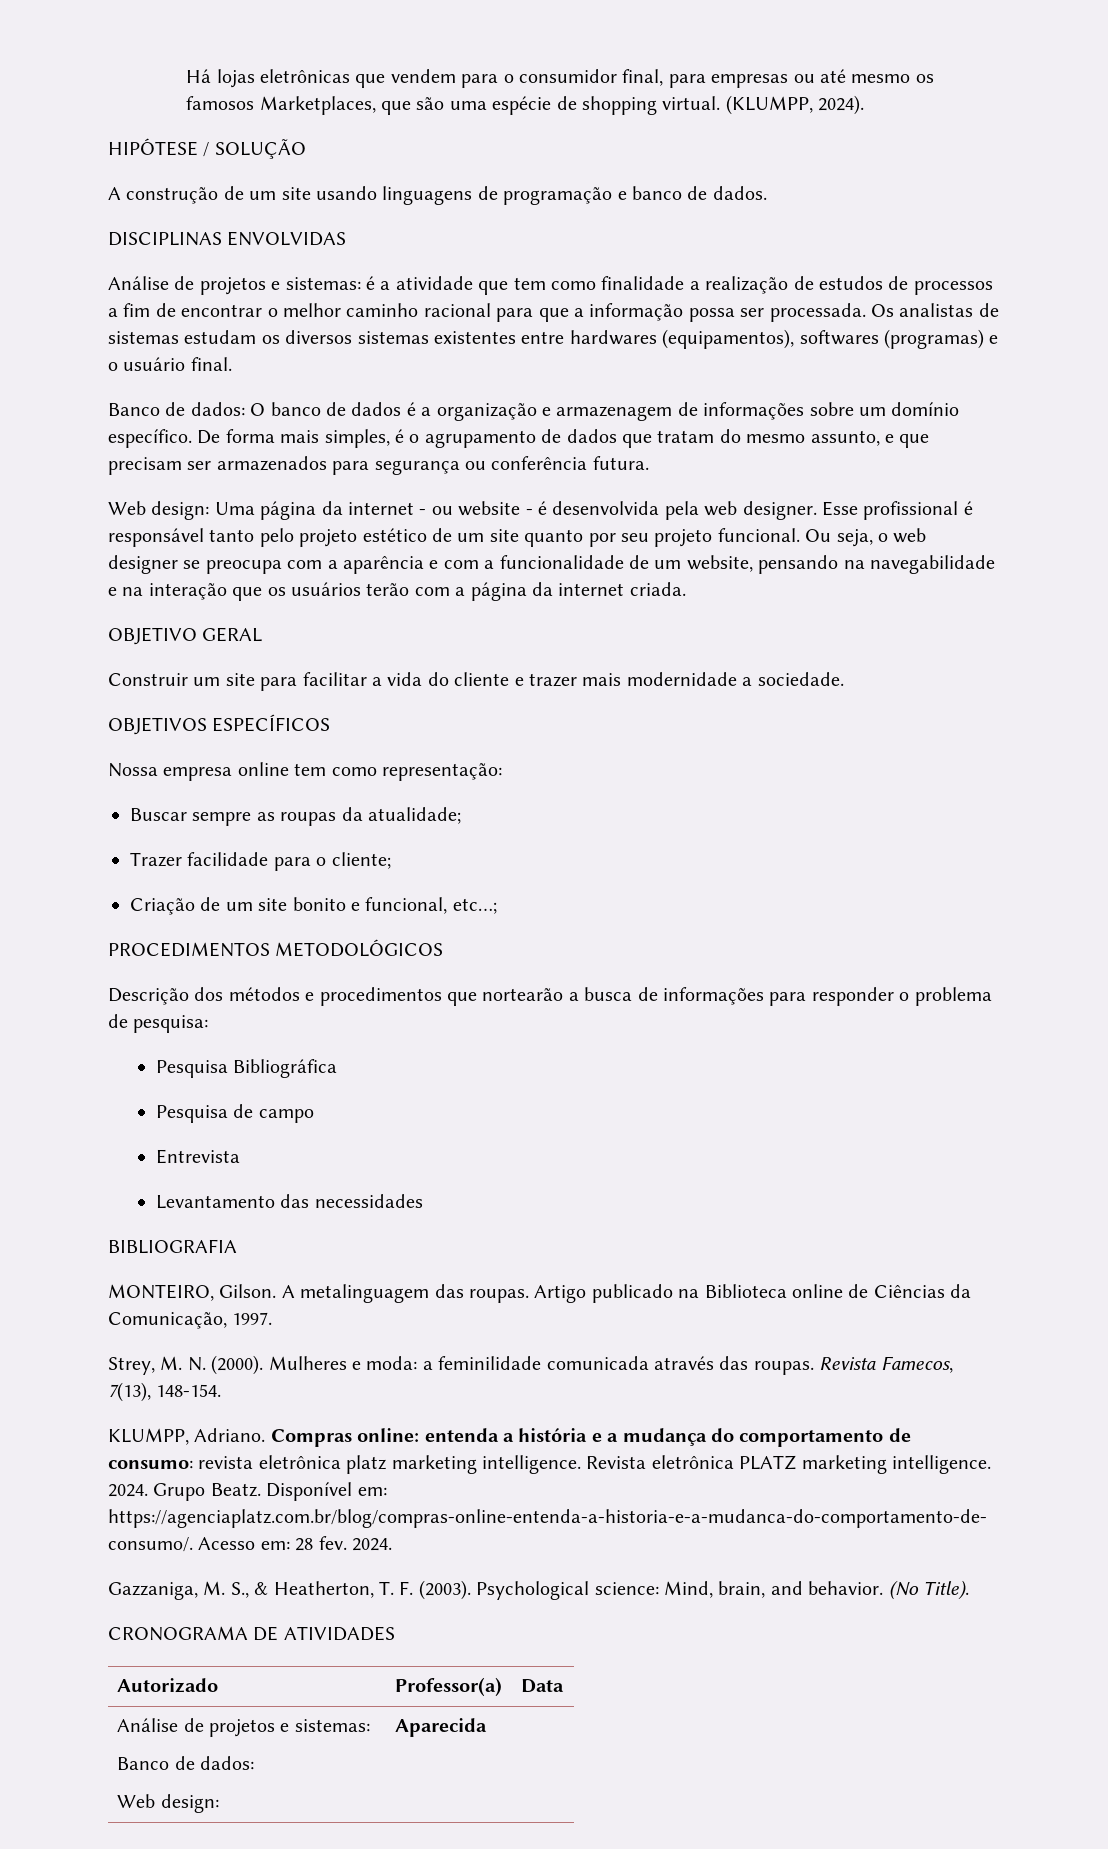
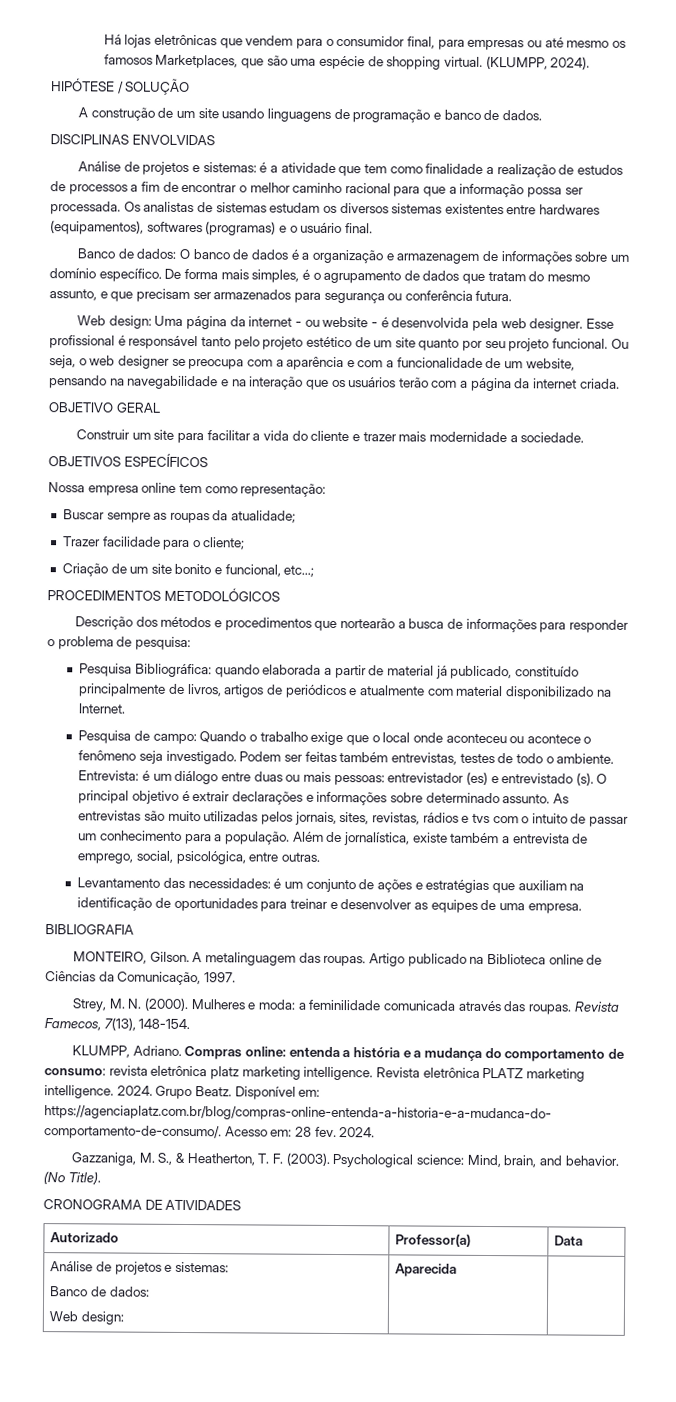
- Pesquisa Bibliográfica
- Pesquisa de campo
- Entrevista
- Levantamento das necessidades
+ Pesquisa Bibliográfica: quando elaborada a partir de material já publicado, constituído principalmente de livros, artigos de periódicos e atualmente com material disponibilizado na Internet.
+ Pesquisa de campo: Quando o trabalho exige que o local onde aconteceu ou acontece o fenômeno seja investigado. Podem ser feitas também entrevistas, testes de todo o ambiente. Entrevista: é um diálogo entre duas ou mais pessoas: entrevistador (es) e entrevistado (s). O principal objetivo é extrair declarações e informações sobre determinado assunto. As entrevistas são muito utilizadas pelos jornais, sites, revistas, rádios e tvs com o intuito de passar um conhecimento para a população. Além de jornalística, existe também a entrevista de emprego, social, psicológica, entre outras.
+ Levantamento das necessidades: é um conjunto de ações e estratégias que auxiliam na identificação de oportunidades para treinar e desenvolver as equipes de uma empresa.

